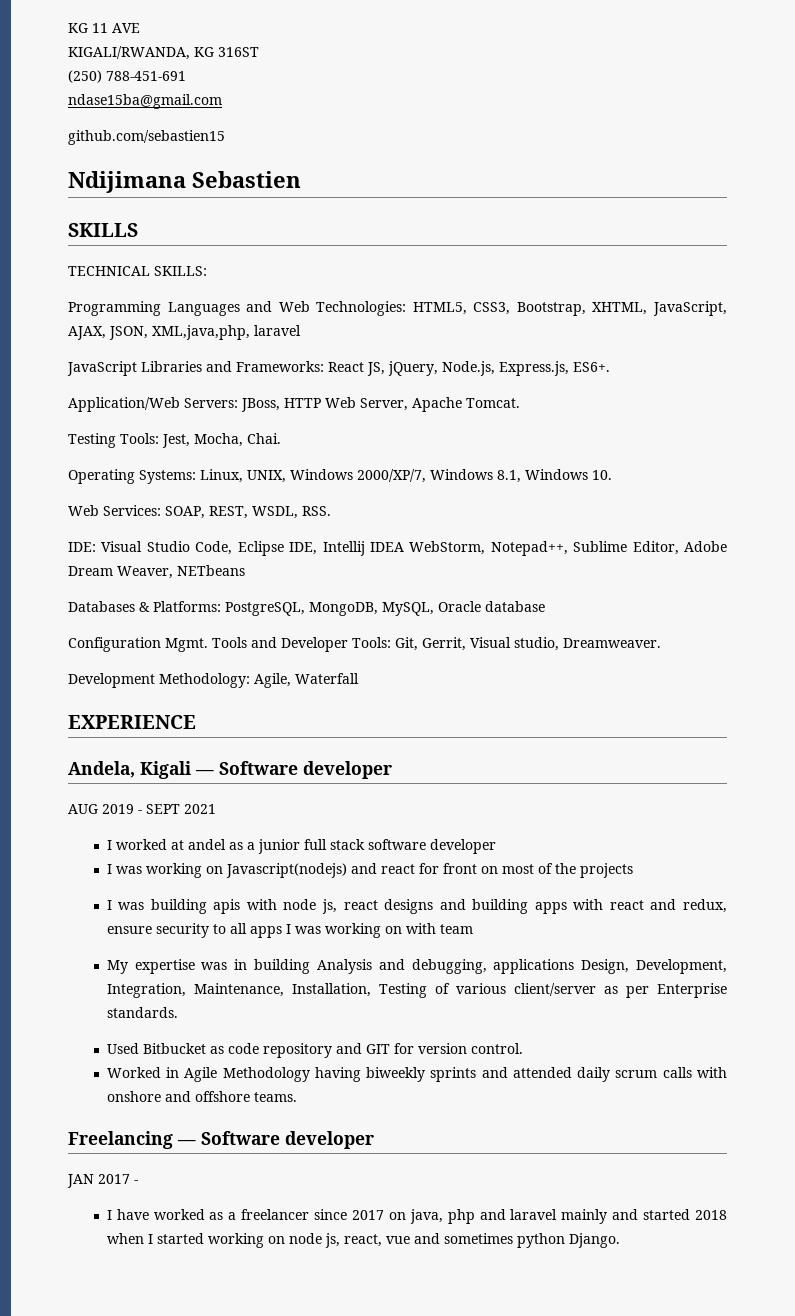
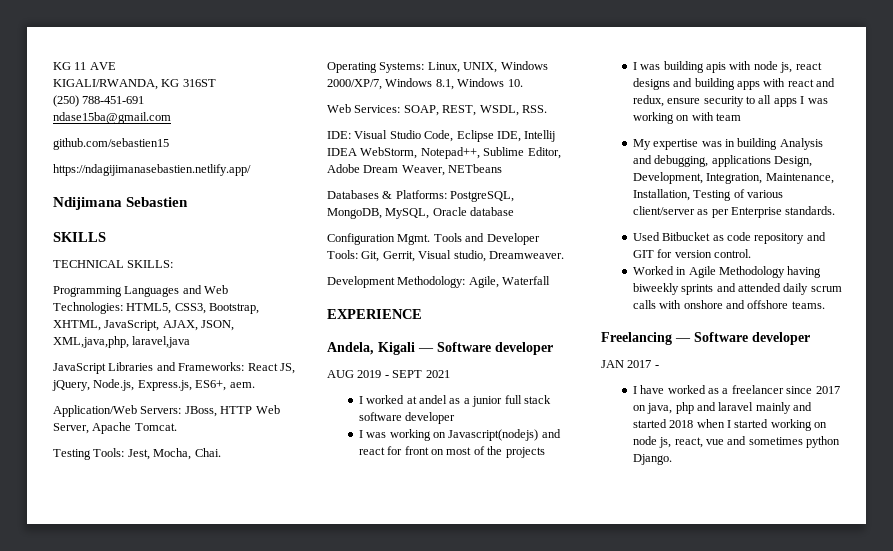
+ https://ndagijimanasebastien.netlify.app/
- Programming Languages and Web Technologies: HTML5, CSS3, Bootstrap, XHTML, JavaScript, AJAX, JSON, XML,java,php, laravel
+ Programming Languages and Web Technologies: HTML5, CSS3, Bootstrap, XHTML, JavaScript, AJAX, JSON, XML,java,php, laravel,java
- JavaScript Libraries and Frameworks: React JS, jQuery, Node.js, Express.js, ES6+.
+ JavaScript Libraries and Frameworks: React JS, jQuery, Node.js, Express.js, ES6+, aem.

